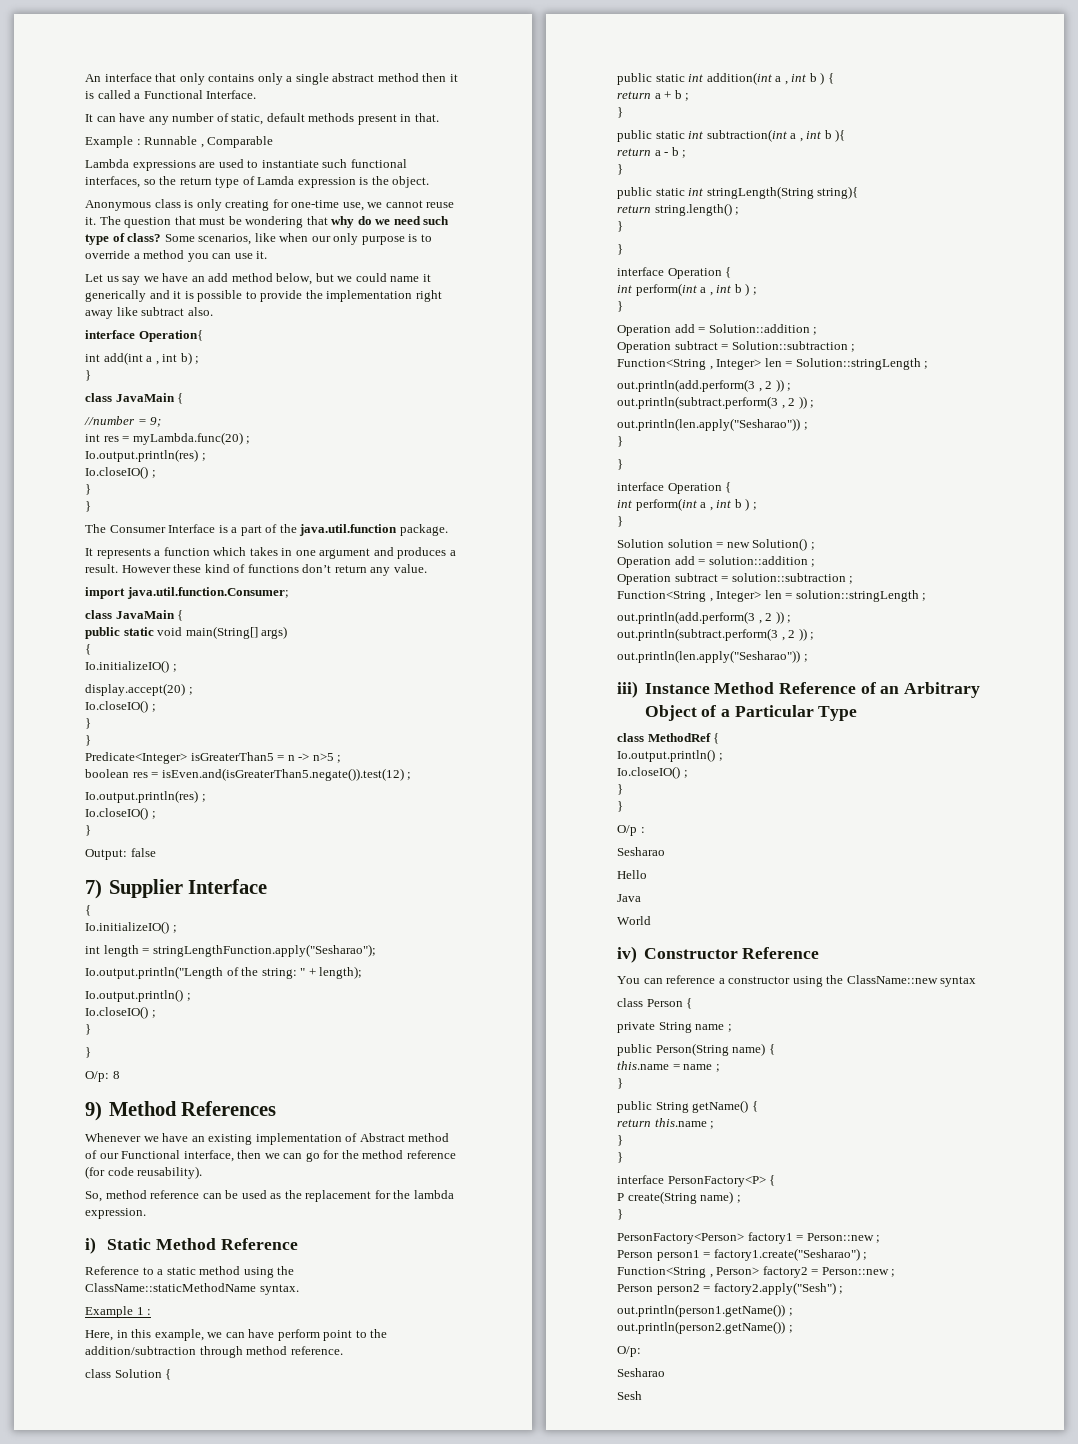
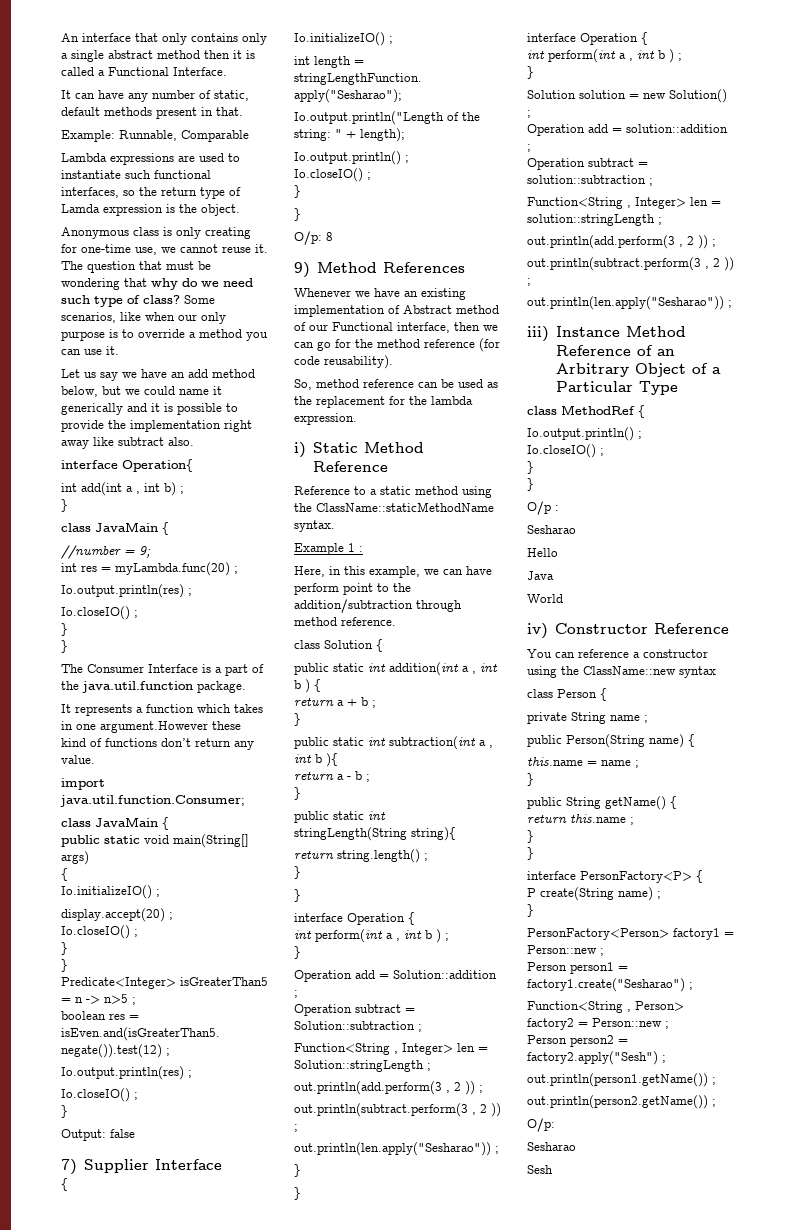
- Example : Runnable , Comparable
+ Example: Runnable, Comparable
- It represents a function which takes in one argument and produces a result. However these kind of functions don’t return any value.
+ It represents a function which takes in one argument.However these kind of functions don’t return any value.

